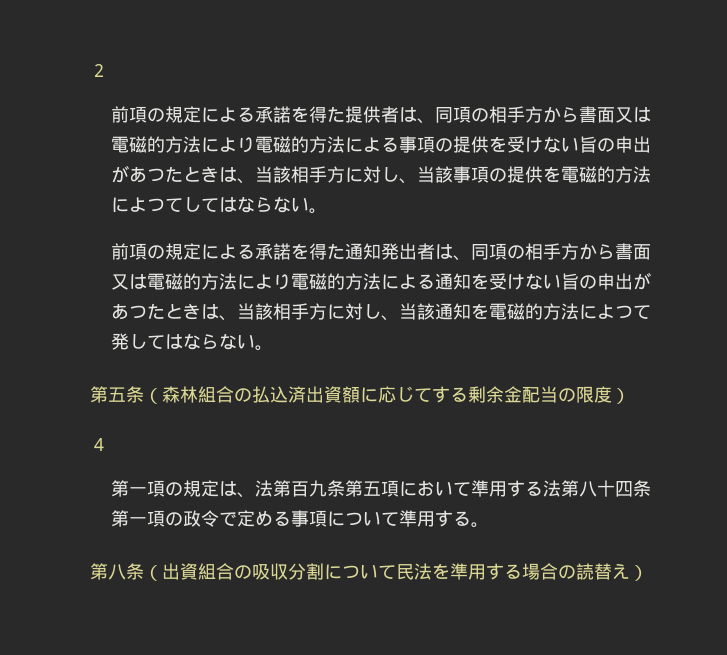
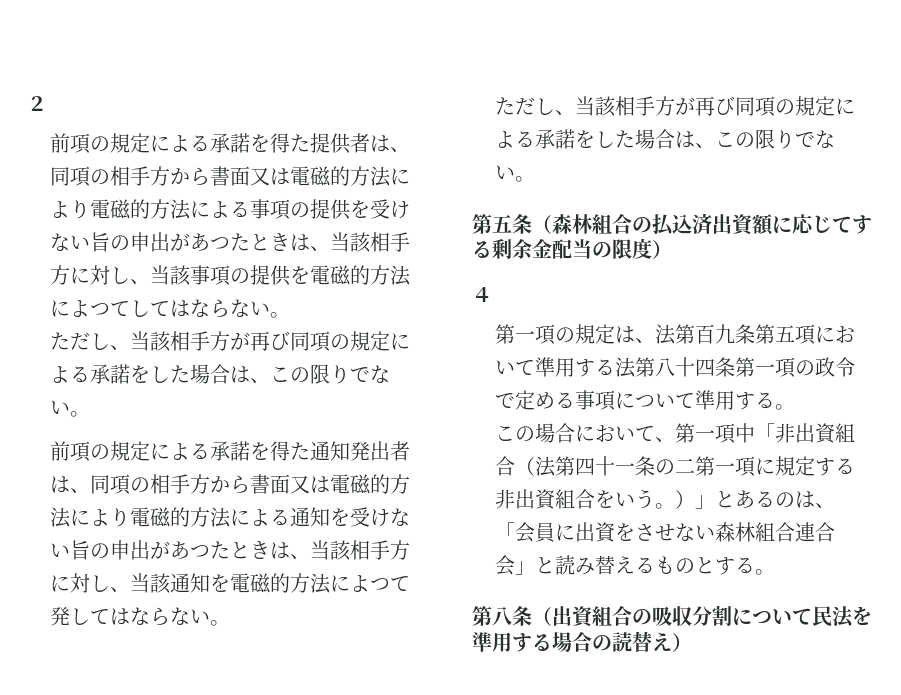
  前項の規定による承諾を得た提供者は、同項の相手方から書面又は電磁的方法により電磁的方法による事項の提供を受けない旨の申出があつたときは、当該相手方に対し、当該事項の提供を電磁的方法によつてしてはならない。
+ ただし、当該相手方が再び同項の規定による承諾をした場合は、この限りでない。
  前項の規定による承諾を得た通知発出者は、同項の相手方から書面又は電磁的方法により電磁的方法による通知を受けない旨の申出があつたときは、当該相手方に対し、当該通知を電磁的方法によつて発してはならない。
+ ただし、当該相手方が再び同項の規定による承諾をした場合は、この限りでない。
+ この場合において、第一項中「非出資組合（法第四十一条の二第一項に規定する非出資組合をいう。）」とあるのは、「会員に出資をさせない森林組合連合会」と読み替えるものとする。

